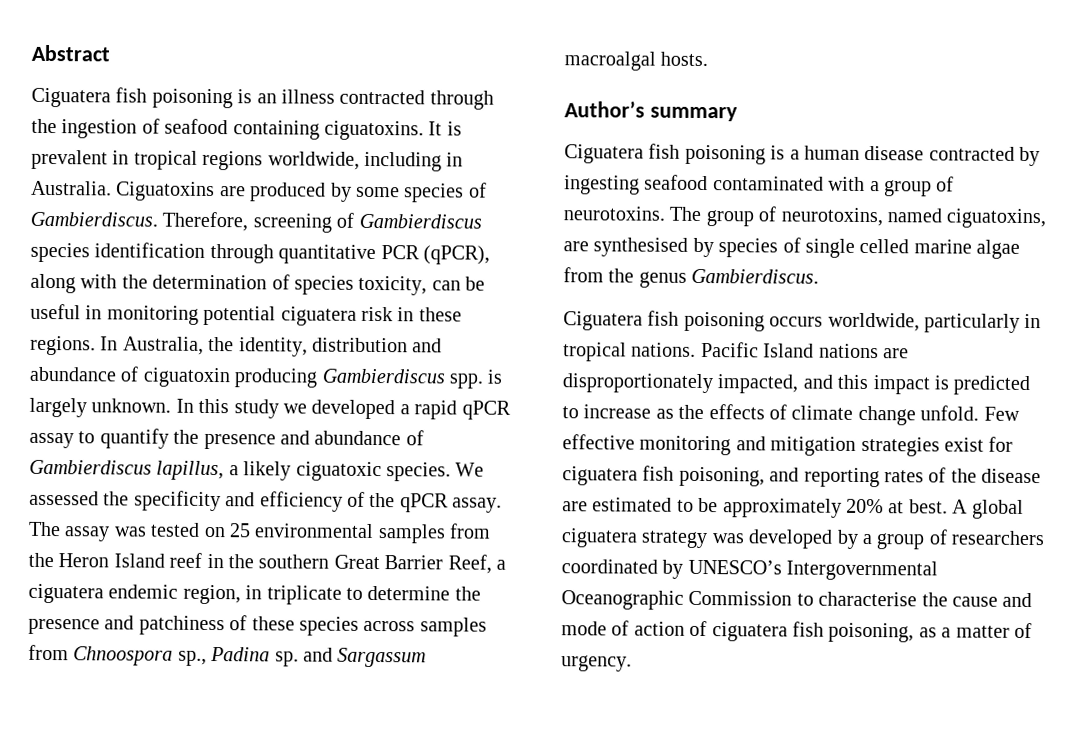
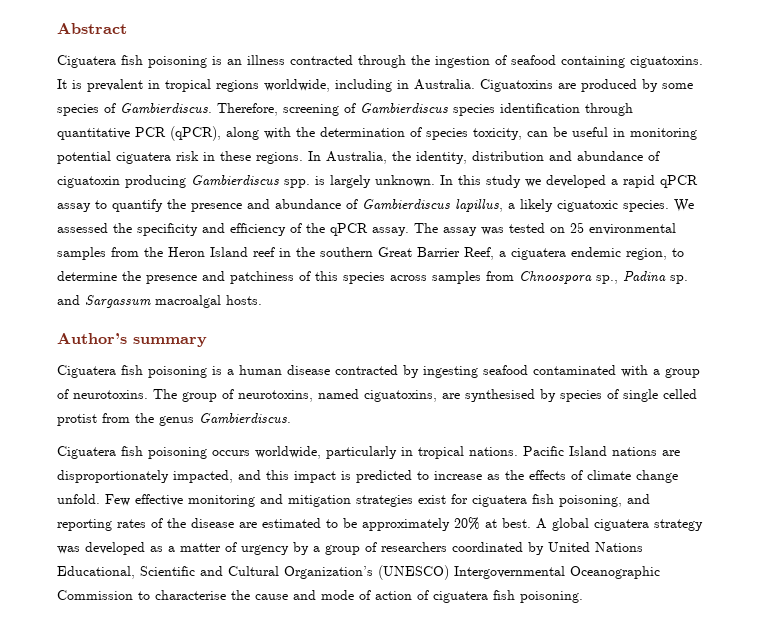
- The assay was tested on 25 environmental samples from the Heron Island reef in the southern Great Barrier Reef, a ciguatera endemic region, in triplicate to determine the presence and patchiness of these species across samples from Chnoospora sp., Padina sp. and Sargassum macroalgal hosts.
+ The assay was tested on 25 environmental samples from the Heron Island reef in the southern Great Barrier Reef, a ciguatera endemic region, to determine the presence and patchiness of this species across samples from Chnoospora sp., Padina sp. and Sargassum macroalgal hosts.
- The group of neurotoxins, named ciguatoxins, are synthesised by species of single celled marine algae from the genus Gambierdiscus.
+ The group of neurotoxins, named ciguatoxins, are synthesised by species of single celled protist from the genus Gambierdiscus.
- A global ciguatera strategy was developed by a group of researchers coordinated by UNESCO’s Intergovernmental Oceanographic Commission to characterise the cause and mode of action of ciguatera fish poisoning, as a matter of urgency.
+ A global ciguatera strategy was developed as a matter of urgency by a group of researchers coordinated by United Nations Educational, Scientific and Cultural Organization’s (UNESCO) Intergovernmental Oceanographic Commission to characterise the cause and mode of action of ciguatera fish poisoning.

